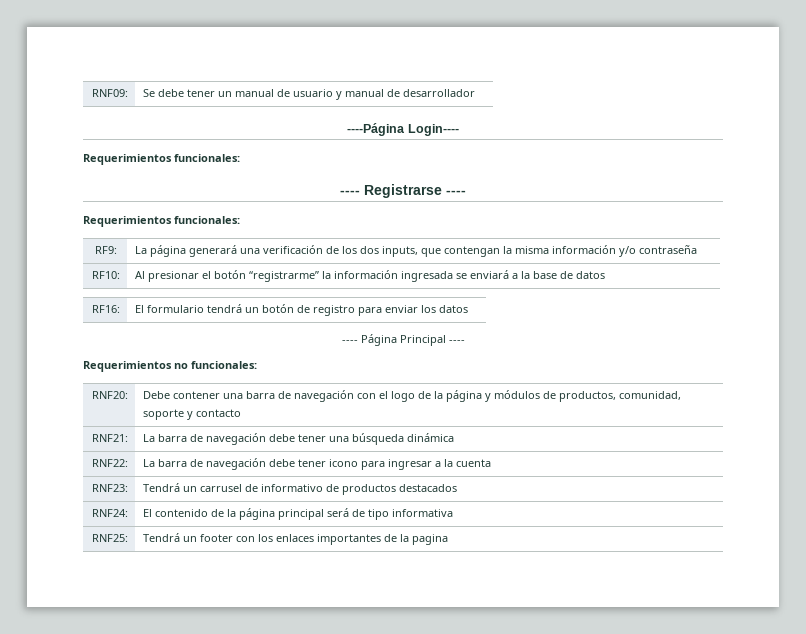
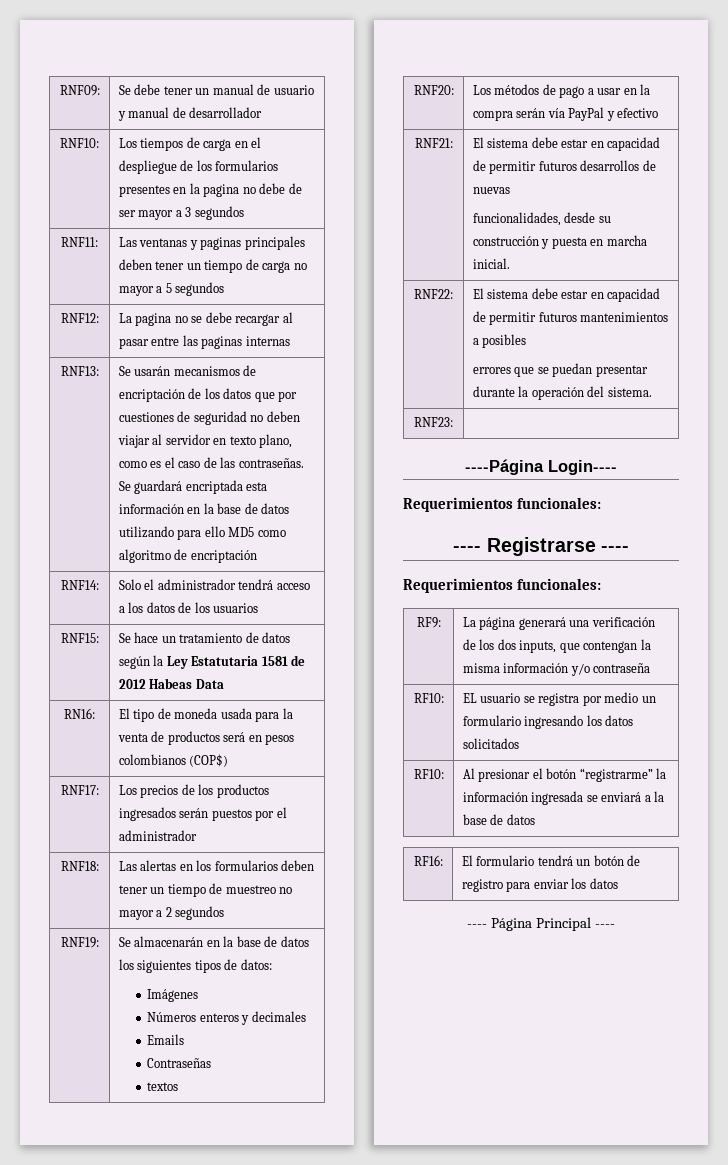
+ RNF10: | Los tiempos de carga en el despliegue de los formularios presentes en la pagina no debe de ser mayor a 3 segundos
+ RNF11: | Las ventanas y paginas principales deben tener un tiempo de carga no mayor a 5 segundos
+ RNF12: | La pagina no se debe recargar al pasar entre las paginas internas
+ RNF13: | Se usarán mecanismos de encriptación de los datos que por cuestiones de seguridad no deben viajar al servidor en texto plano, como es el caso de las contraseñas. Se guardará encriptada esta información en la base de datos utilizando para ello MD5 como algoritmo de encriptación
+ RNF14: | Solo el administrador tendrá acceso a los datos de los usuarios
+ RNF15: | Se hace un tratamiento de datos según la Ley Estatutaria 1581 de 2012 Habeas Data
+ RN16: | El tipo de moneda usada para la venta de productos será en pesos colombianos (COP$)
+ RNF17: | Los precios de los productos ingresados serán puestos por el administrador
+ RNF18: | Las alertas en los formularios deben tener un tiempo de muestreo no mayor a 2 segundos
+ RNF19: | Se almacenarán en la base de datos los siguientes tipos de datos:
+ Imágenes
+ Números enteros y decimales
+ Emails
+ Contraseñas
+ textos
+ RNF20: | Los métodos de pago a usar en la compra serán vía PayPal y efectivo
+ RNF21: | El sistema debe estar en capacidad de permitir futuros desarrollos de nuevas
+ funcionalidades, desde su construcción y puesta en marcha inicial.
+ RNF22: | El sistema debe estar en capacidad de permitir futuros mantenimientos a posibles
+ errores que se puedan presentar durante la operación del sistema.
+ RNF23: |
+ RF10: | EL usuario se registra por medio un formulario ingresando los datos solicitados
- Requerimientos no funcionales:
- RNF20: | Debe contener una barra de navegación con el logo de la página y módulos de productos, comunidad, soporte y contacto
- RNF21: | La barra de navegación debe tener una búsqueda dinámica
- RNF22: | La barra de navegación debe tener icono para ingresar a la cuenta
- RNF23: | Tendrá un carrusel de informativo de productos destacados
- RNF24: | El contenido de la página principal será de tipo informativa
- RNF25: | Tendrá un footer con los enlaces importantes de la pagina

